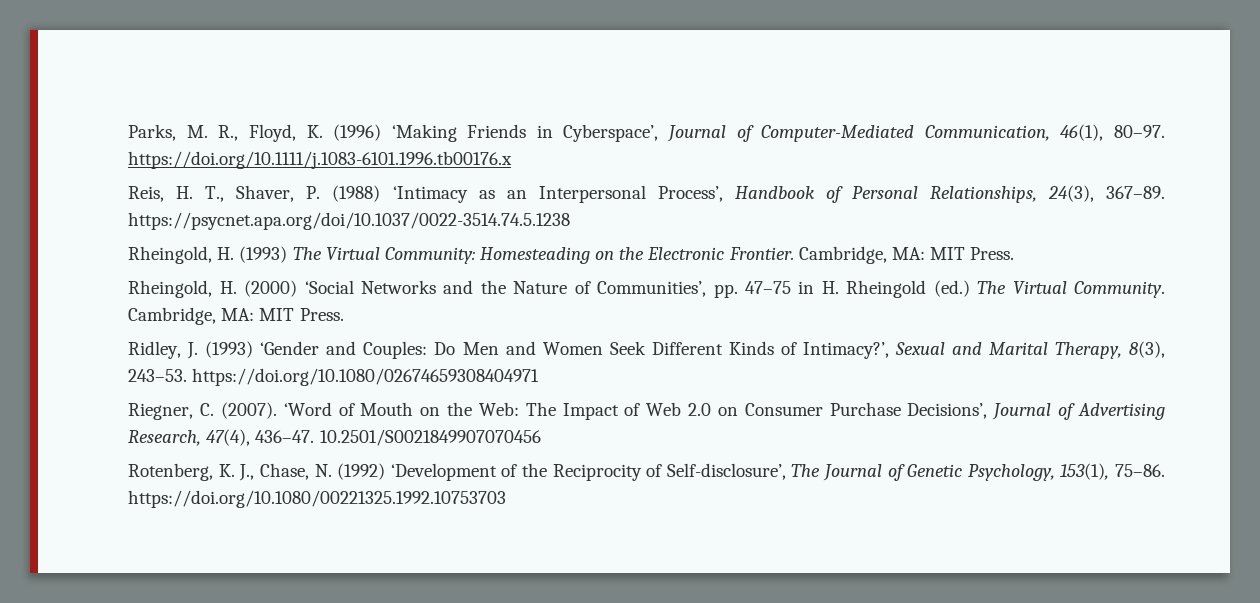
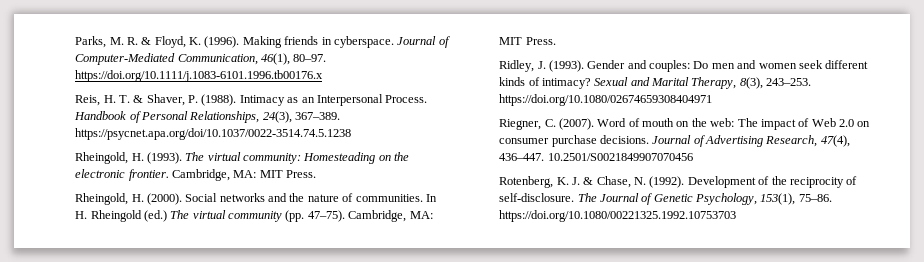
- Parks, M. R., Floyd, K. (1996) ‘Making Friends in Cyberspace’, Journal of Computer-Mediated Communication, 46(1), 80–97. https://doi.org/10.1111/j.1083-6101.1996.tb00176.x
+ Parks, M. R. & Floyd, K. (1996). Making friends in cyberspace. Journal of Computer-Mediated Communication, 46(1), 80–97. https://doi.org/10.1111/j.1083-6101.1996.tb00176.x
- Reis, H. T., Shaver, P. (1988) ‘Intimacy as an Interpersonal Process’, Handbook of Personal Relationships, 24(3), 367–89. https://psycnet.apa.org/doi/10.1037/0022-3514.74.5.1238
+ Reis, H. T. & Shaver, P. (1988). Intimacy as an Interpersonal Process. Handbook of Personal Relationships, 24(3), 367–389. https://psycnet.apa.org/doi/10.1037/0022-3514.74.5.1238
- Rheingold, H. (1993) The Virtual Community: Homesteading on the Electronic Frontier.
+ Rheingold, H. (1993). The virtual community: Homesteading on the electronic frontier.
- Rheingold, H. (2000) ‘Social Networks and the Nature of Communities’, pp. 47–75 in H. Rheingold (ed.) The Virtual Community.
+ Rheingold, H. (2000). Social networks and the nature of communities. In H. Rheingold (ed.) The virtual community (pp. 47–75).
- Ridley, J. (1993) ‘Gender and Couples: Do Men and Women Seek Different Kinds of Intimacy?’, Sexual and Marital Therapy, 8(3), 243–53. https://doi.org/10.1080/02674659308404971
+ Ridley, J. (1993). Gender and couples: Do men and women seek different kinds of intimacy? Sexual and Marital Therapy, 8(3), 243–253. https://doi.org/10.1080/02674659308404971
- ‘Word of Mouth on the Web: The Impact of Web 2.0 on Consumer Purchase Decisions’, Journal of Advertising Research, 47(4), 436–47.
+ Word of mouth on the web: The impact of Web 2.0 on consumer purchase decisions. Journal of Advertising Research, 47(4), 436–447.
- Rotenberg, K. J., Chase, N. (1992) ‘Development of the Reciprocity of Self-disclosure’, The Journal of Genetic Psychology, 153(1), 75–86. https://doi.org/10.1080/00221325.1992.10753703
+ Rotenberg, K. J. & Chase, N. (1992). Development of the reciprocity of self-disclosure. The Journal of Genetic Psychology, 153(1), 75–86. https://doi.org/10.1080/00221325.1992.10753703

